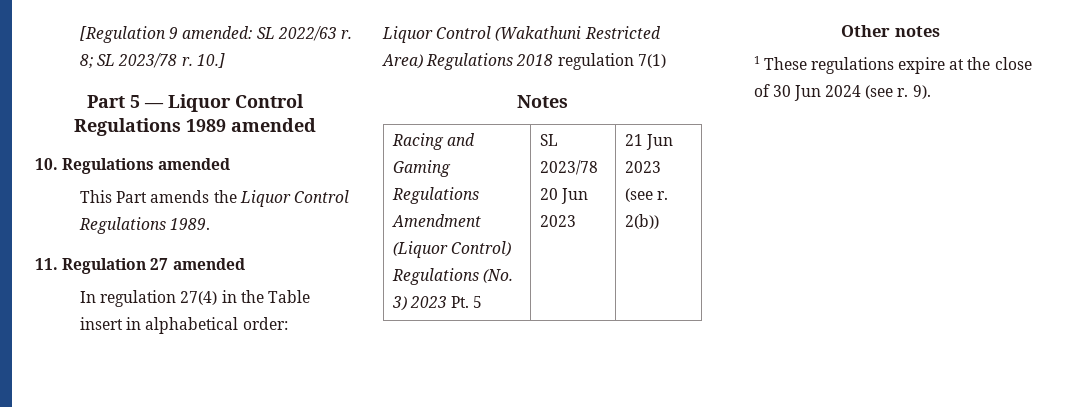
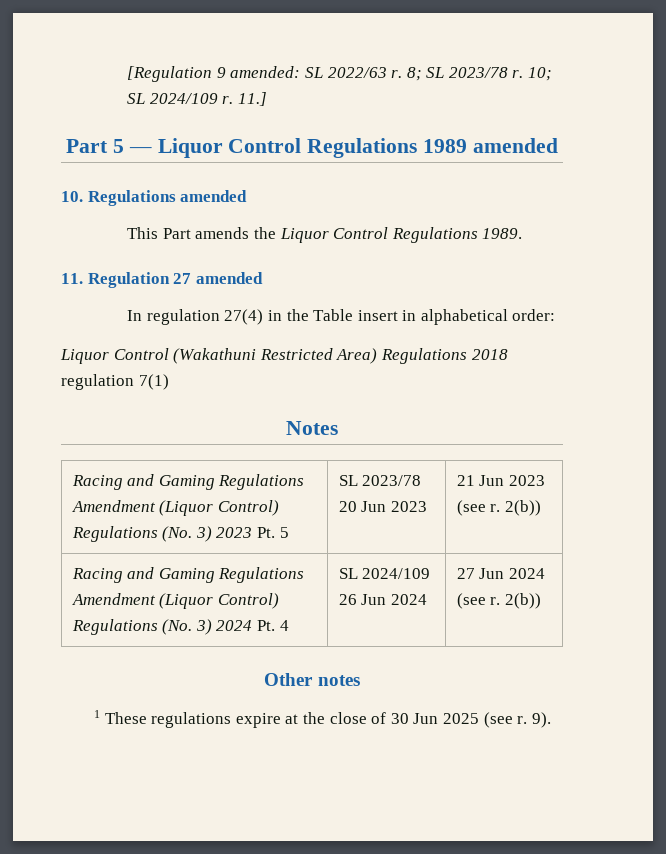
- 10.]
+ 10; SL 2024/109 r. 11.]
+ Racing and Gaming Regulations Amendment (Liquor Control) Regulations (No. 3) 2024 Pt. 4 | SL 2024/109 26 Jun 2024 | 27 Jun 2024 (see r. 2(b))
- 1 These regulations expire at the close of 30 Jun 2024 (see r.
+ 1 These regulations expire at the close of 30 Jun 2025 (see r.

